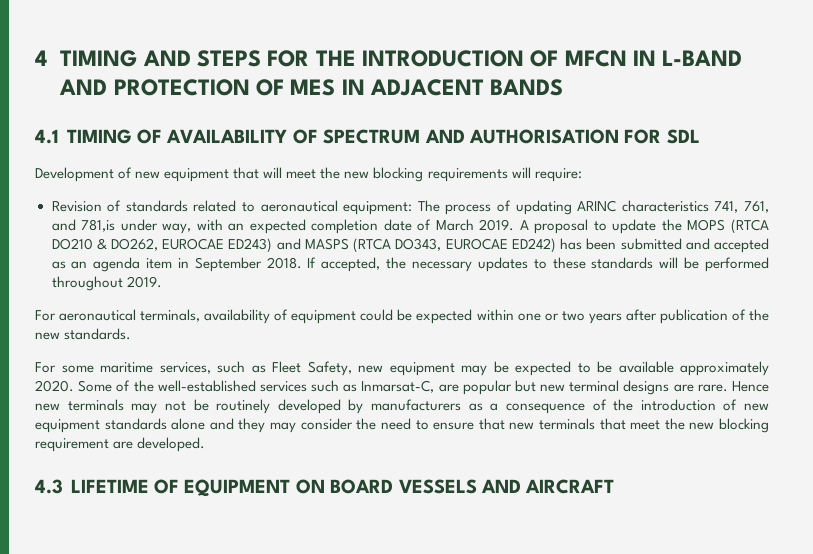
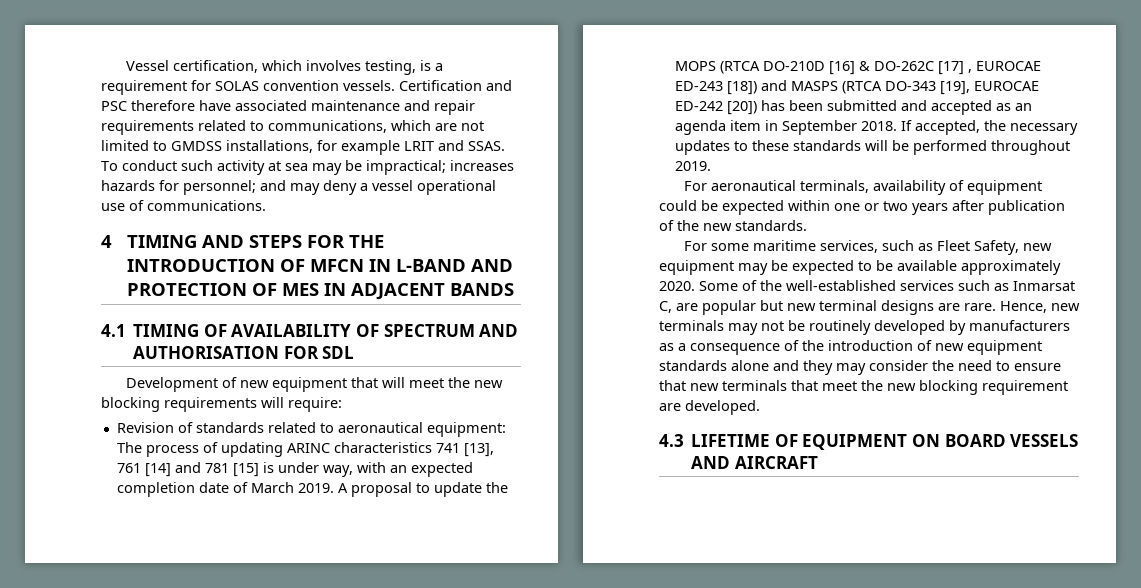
+ Vessel certification, which involves testing, is a requirement for SOLAS convention vessels. Certification and PSC therefore have associated maintenance and repair requirements related to communications, which are not limited to GMDSS installations, for example LRIT and SSAS. To conduct such activity at sea may be impractical; increases hazards for personnel; and may deny a vessel operational use of communications.
- Revision of standards related to aeronautical equipment: The process of updating ARINC characteristics 741, 761, and 781,is under way, with an expected completion date of March 2019.
+ Revision of standards related to aeronautical equipment: The process of updating ARINC characteristics 741 [13], 761 [14] and 781 [15] is under way, with an expected completion date of March 2019.
- A proposal to update the MOPS (RTCA DO210 & DO262, EUROCAE ED243) and MASPS (RTCA DO343, EUROCAE ED242) has been submitted and accepted as an agenda item in September 2018.
+ A proposal to update the MOPS (RTCA DO-210D [16] & DO-262C [17] , EUROCAE ED-243 [18]) and MASPS (RTCA DO-343 [19], EUROCAE ED-242 [20]) has been submitted and accepted as an agenda item in September 2018.
- Some of the well-established services such as Inmarsat-C, are popular but new terminal designs are rare.
+ Some of the well-established services such as Inmarsat C, are popular but new terminal designs are rare.
- Hence new terminals may not be routinely developed by manufacturers as a consequence of the introduction of new equipment standards alone and they may consider the need to ensure that new terminals that meet the new blocking requirement are developed.
+ Hence, new terminals may not be routinely developed by manufacturers as a consequence of the introduction of new equipment standards alone and they may consider the need to ensure that new terminals that meet the new blocking requirement are developed.

